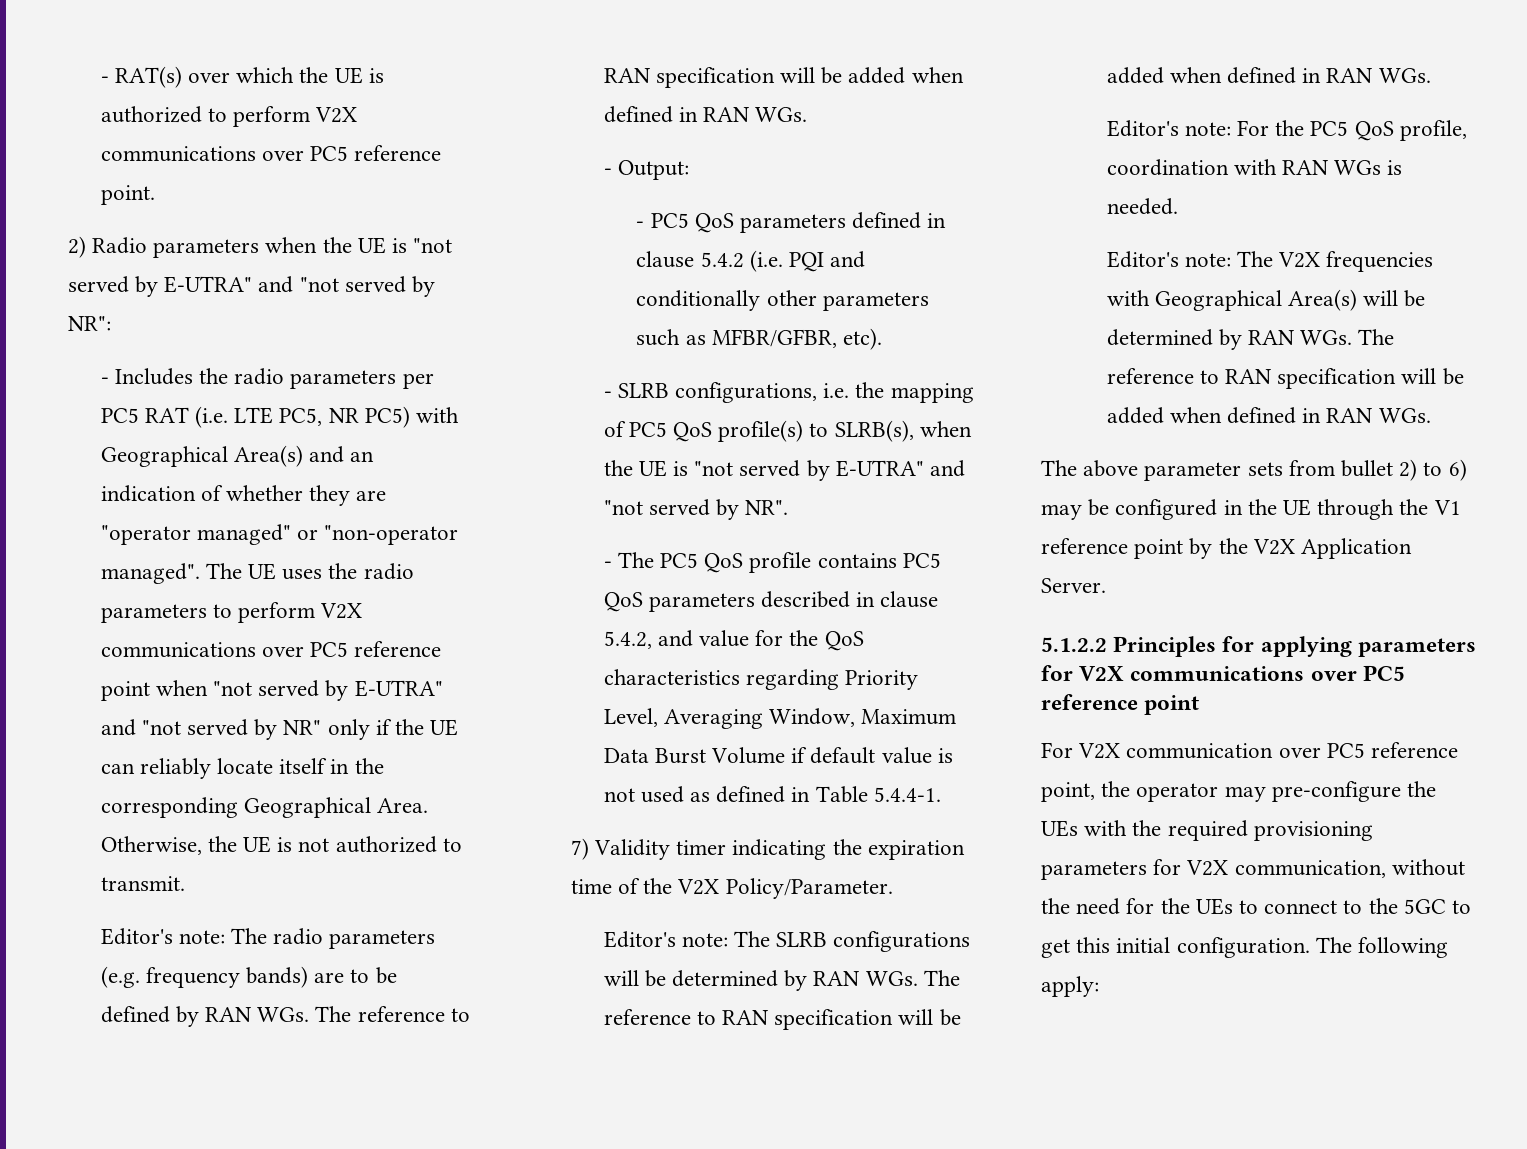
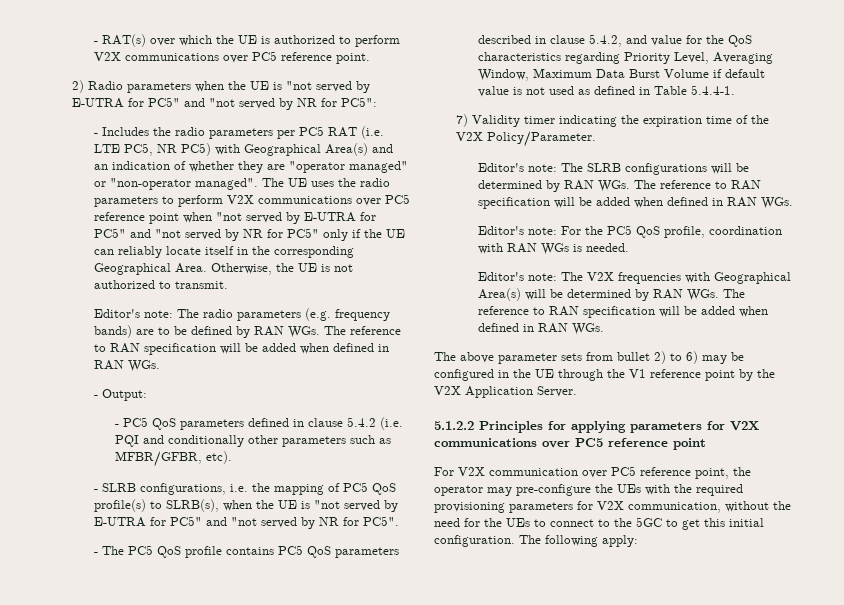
- 2) Radio parameters when the UE is "not served by E-UTRA" and "not served by NR":
+ 2) Radio parameters when the UE is "not served by E-UTRA for PC5" and "not served by NR for PC5":
- The UE uses the radio parameters to perform V2X communications over PC5 reference point when "not served by E-UTRA" and "not served by NR" only if the UE can reliably locate itself in the corresponding Geographical Area.
+ The UE uses the radio parameters to perform V2X communications over PC5 reference point when "not served by E-UTRA for PC5" and "not served by NR for PC5" only if the UE can reliably locate itself in the corresponding Geographical Area.
- - SLRB configurations, i.e. the mapping of PC5 QoS profile(s) to SLRB(s), when the UE is "not served by E-UTRA" and "not served by NR".
+ - SLRB configurations, i.e. the mapping of PC5 QoS profile(s) to SLRB(s), when the UE is "not served by E-UTRA for PC5" and "not served by NR for PC5".

